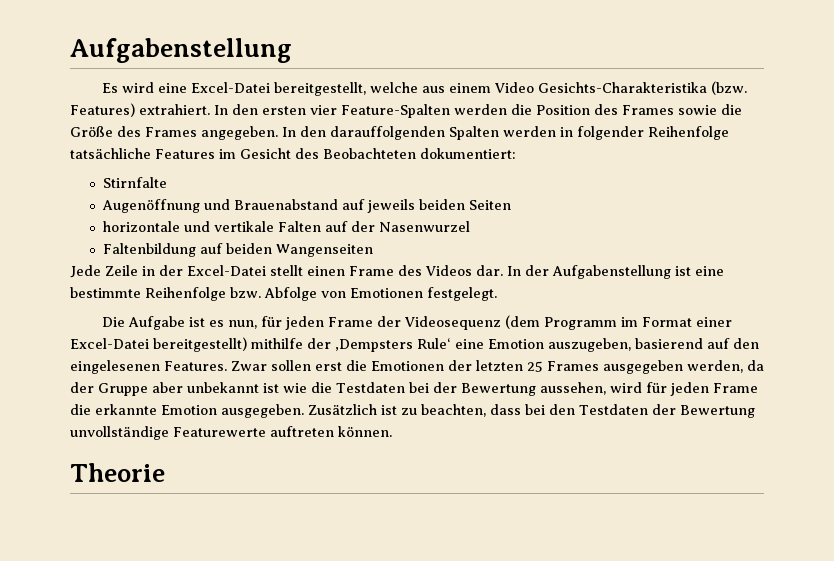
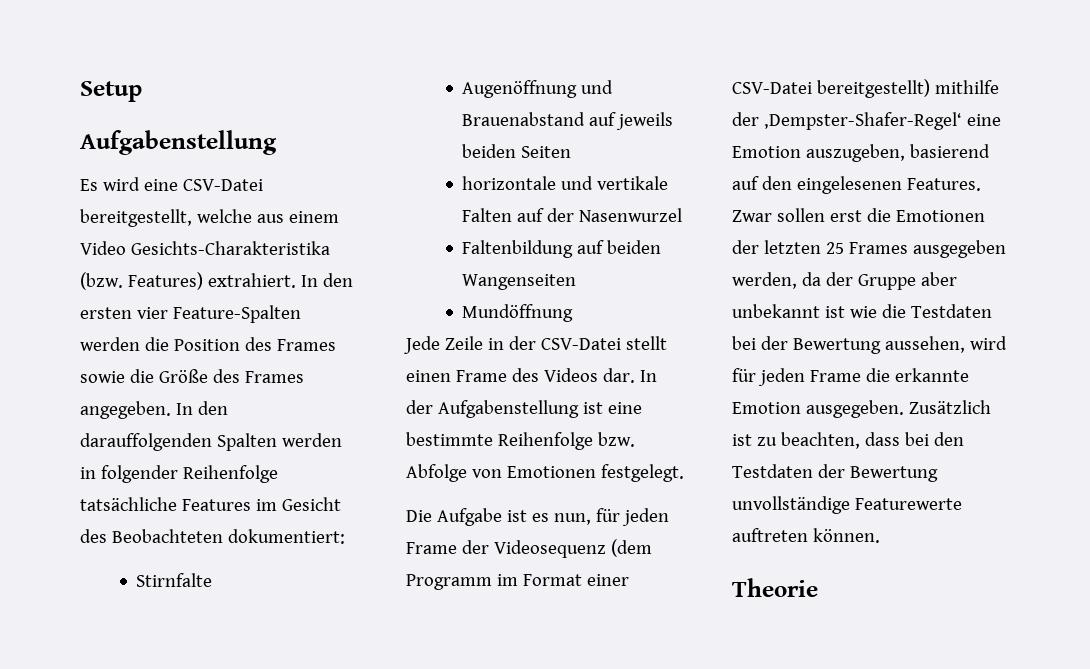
+ Setup
- Es wird eine Excel-Datei bereitgestellt, welche aus einem Video Gesichts-Charakteristika (bzw. Features) extrahiert.
+ Es wird eine CSV-Datei bereitgestellt, welche aus einem Video Gesichts-Charakteristika (bzw. Features) extrahiert.
+ Mundöffnung
- Jede Zeile in der Excel-Datei stellt einen Frame des Videos dar.
+ Jede Zeile in der CSV-Datei stellt einen Frame des Videos dar.
- Die Aufgabe ist es nun, für jeden Frame der Videosequenz (dem Programm im Format einer Excel-Datei bereitgestellt) mithilfe der ‚Dempsters Rule‘ eine Emotion auszugeben, basierend auf den eingelesenen Features.
+ Die Aufgabe ist es nun, für jeden Frame der Videosequenz (dem Programm im Format einer CSV-Datei bereitgestellt) mithilfe der ‚Dempster-Shafer-Regel‘ eine Emotion auszugeben, basierend auf den eingelesenen Features.

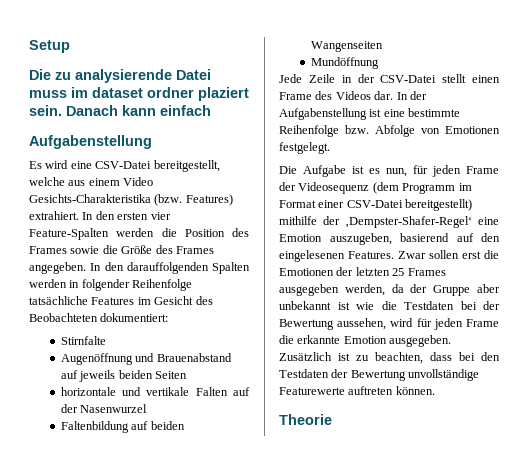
+ Die zu analysierende Datei muss im dataset ordner plaziert sein. Danach kann einfach

